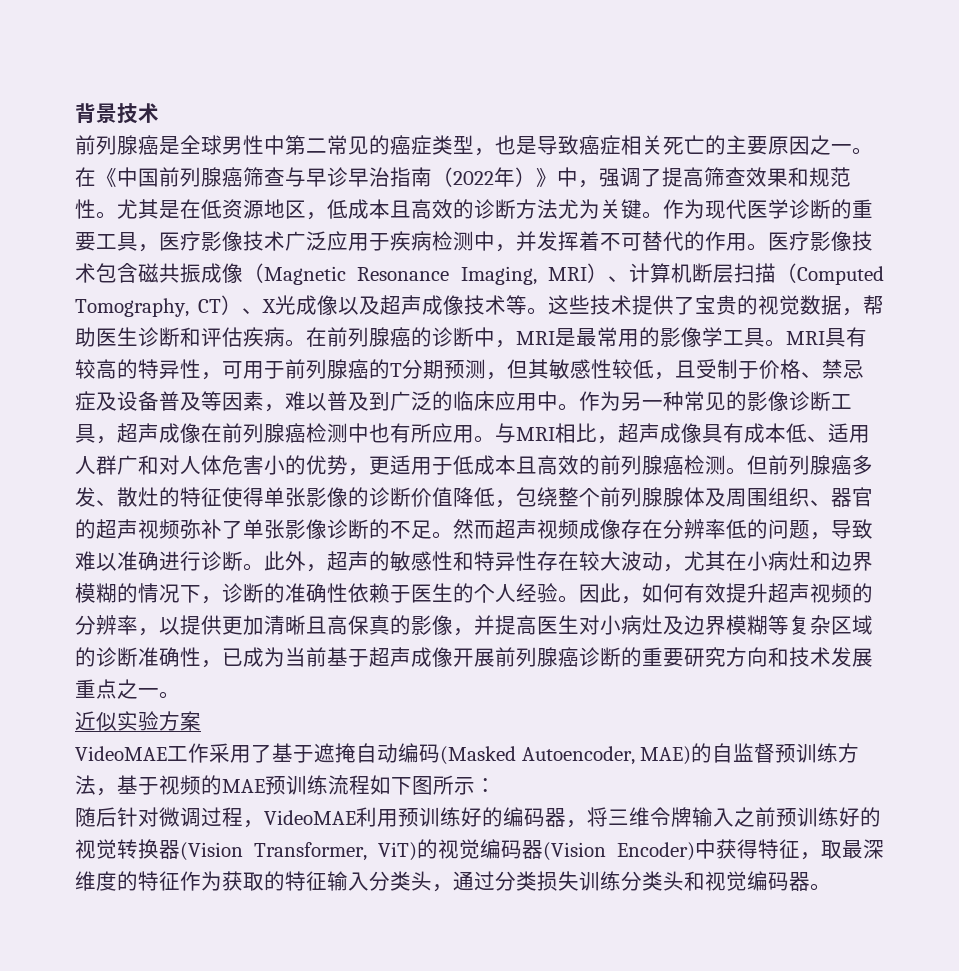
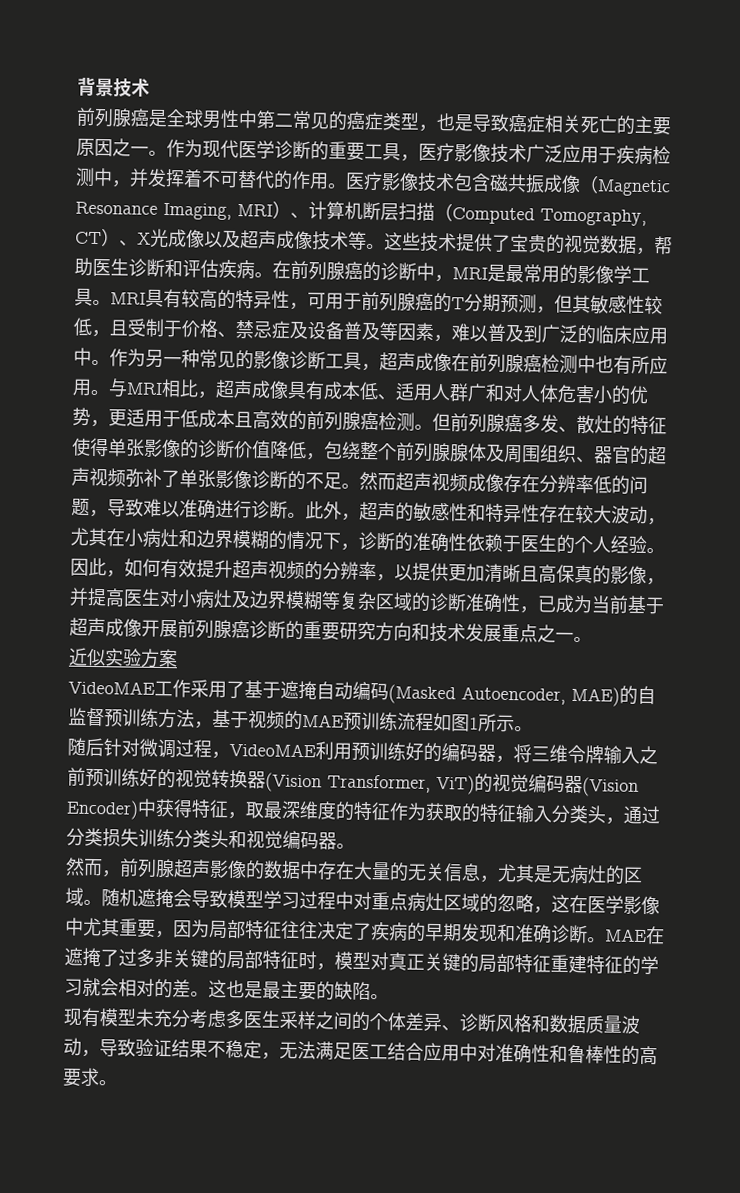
- 在《中国前列腺癌筛查与早诊早治指南（2022年）》中，强调了提高筛查效果和规范性。尤其是在低资源地区，低成本且高效的诊断方法尤为关键。
- VideoMAE工作采用了基于遮掩自动编码(Masked Autoencoder, MAE)的自监督预训练方法，基于视频的MAE预训练流程如下图所示：
+ VideoMAE工作采用了基于遮掩自动编码(Masked Autoencoder, MAE)的自监督预训练方法，基于视频的MAE预训练流程如图1所示。
+ 然而，前列腺超声影像的数据中存在大量的无关信息，尤其是无病灶的区域。随机遮掩会导致模型学习过程中对重点病灶区域的忽略，这在医学影像中尤其重要，因为局部特征往往决定了疾病的早期发现和准确诊断。MAE在遮掩了过多非关键的局部特征时，模型对真正关键的局部特征重建特征的学习就会相对的差。这也是最主要的缺陷。
+ 现有模型未充分考虑多医生采样之间的个体差异、诊断风格和数据质量波动，导致验证结果不稳定，无法满足医工结合应用中对准确性和鲁棒性的高要求。

